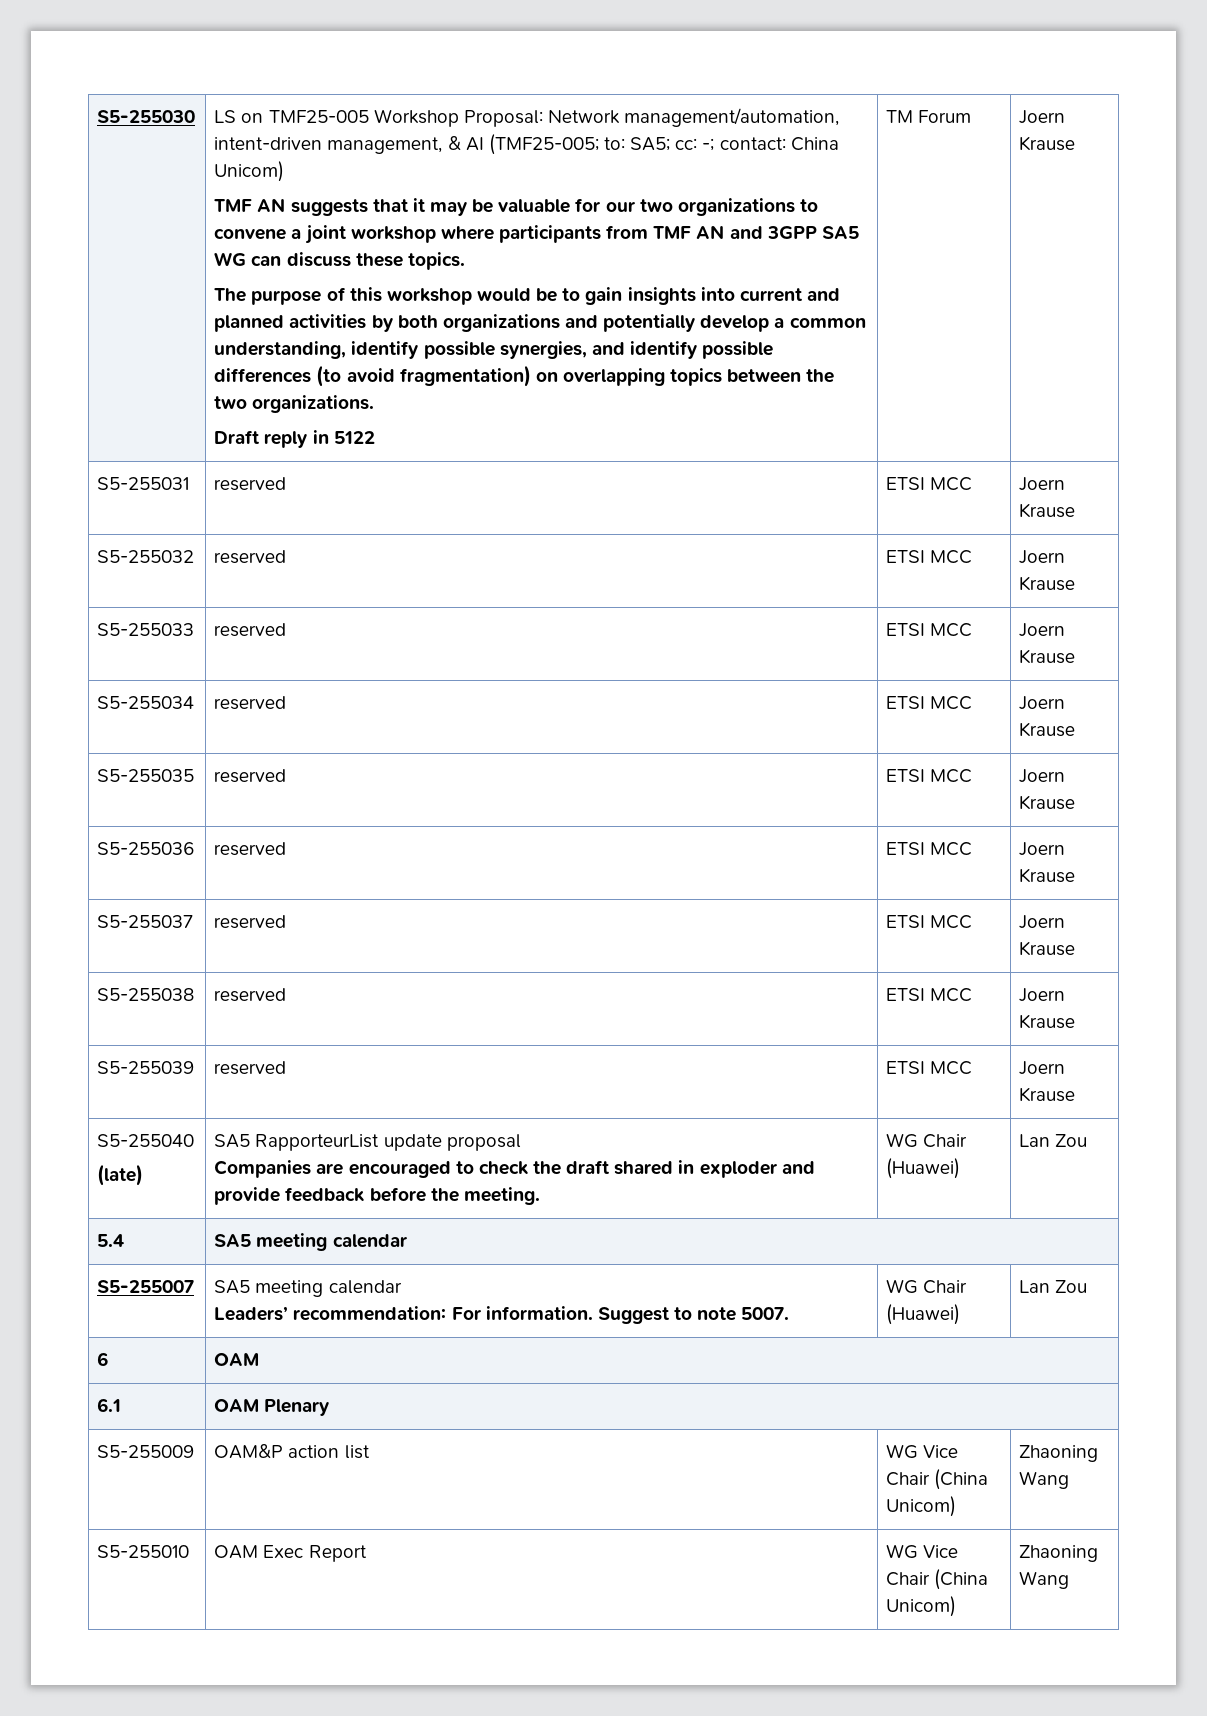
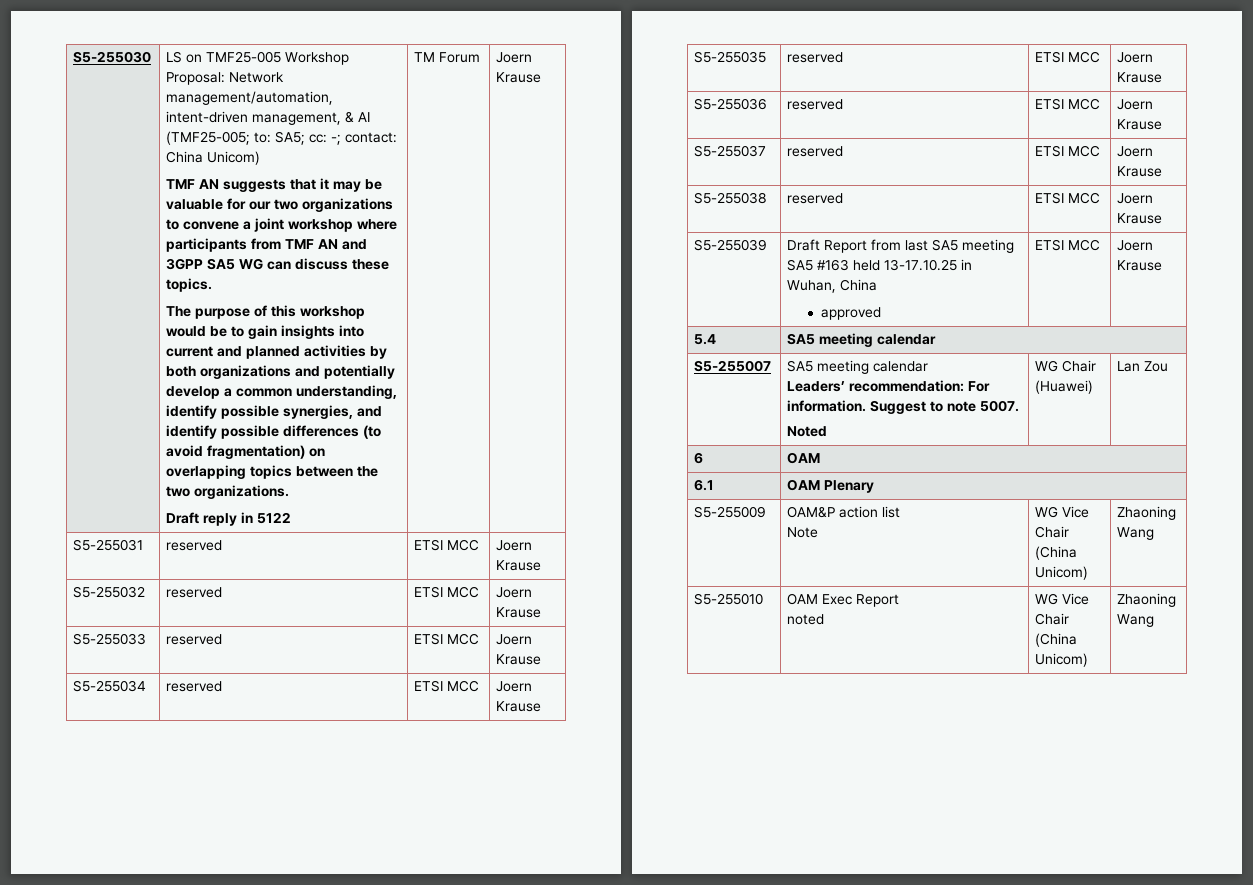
- S5-255039 | reserved | ETSI MCC | Joern Krause
- S5-255040
- (late) | SA5 RapporteurList update proposal
- Companies are encouraged to check the draft shared in exploder and provide feedback before the meeting. | WG Chair (Huawei) | Lan Zou
+ S5-255039 | Draft Report from last SA5 meeting SA5 #163 held 13-17.10.25 in Wuhan, China
+ approved | ETSI MCC | Joern Krause
  S5-255007 | SA5 meeting calendar
- Leaders’ recommendation: For information. Suggest to note 5007. | WG Chair (Huawei) | Lan Zou
+ Leaders’ recommendation: For information. Suggest to note 5007.
+ Noted | WG Chair (Huawei) | Lan Zou
- S5-255009 | OAM&P action list | WG Vice Chair (China Unicom) | Zhaoning Wang
+ S5-255009 | OAM&P action list
+ Note | WG Vice Chair (China Unicom) | Zhaoning Wang
- S5-255010 | OAM Exec Report | WG Vice Chair (China Unicom) | Zhaoning Wang
+ S5-255010 | OAM Exec Report
+ noted | WG Vice Chair (China Unicom) | Zhaoning Wang

